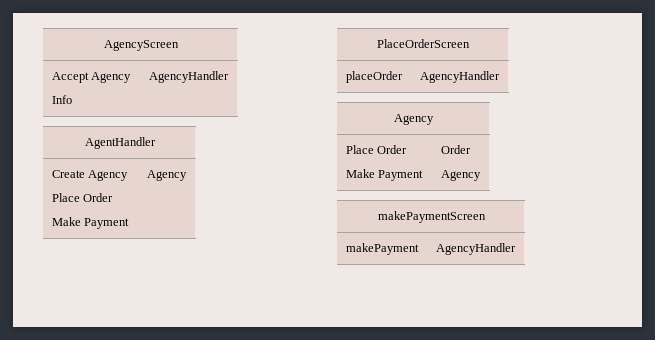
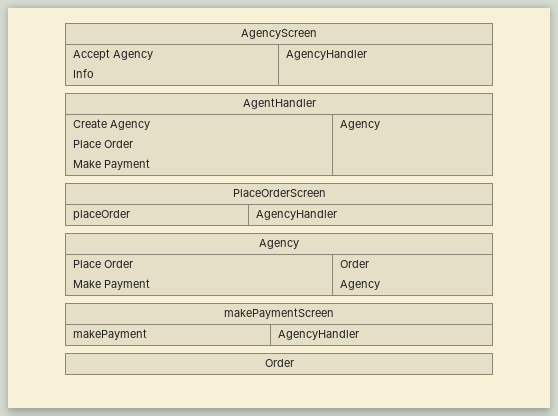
  makePayment | AgencyHandler
+ Order

